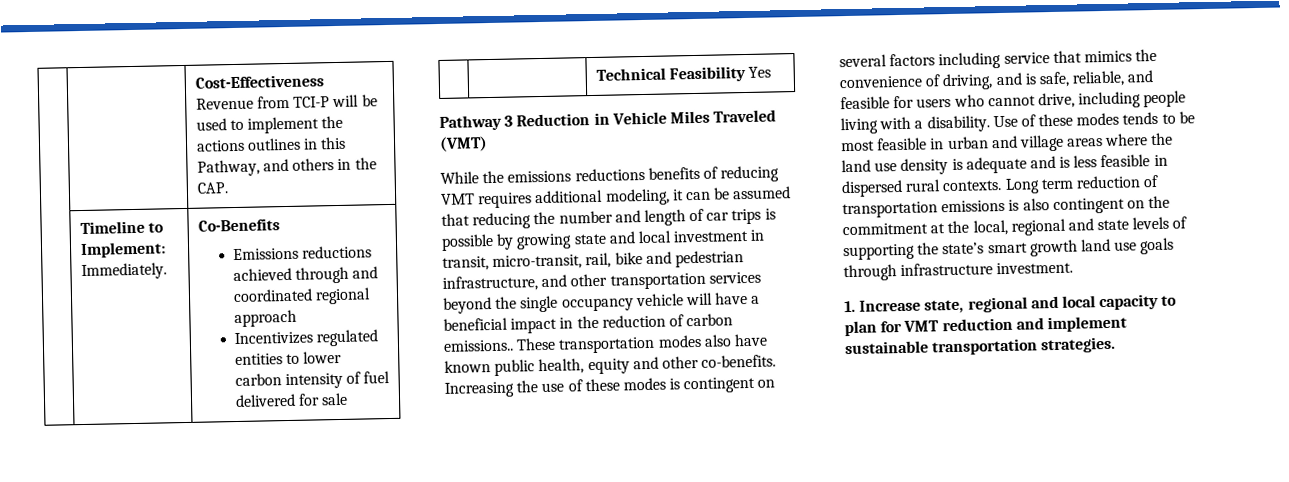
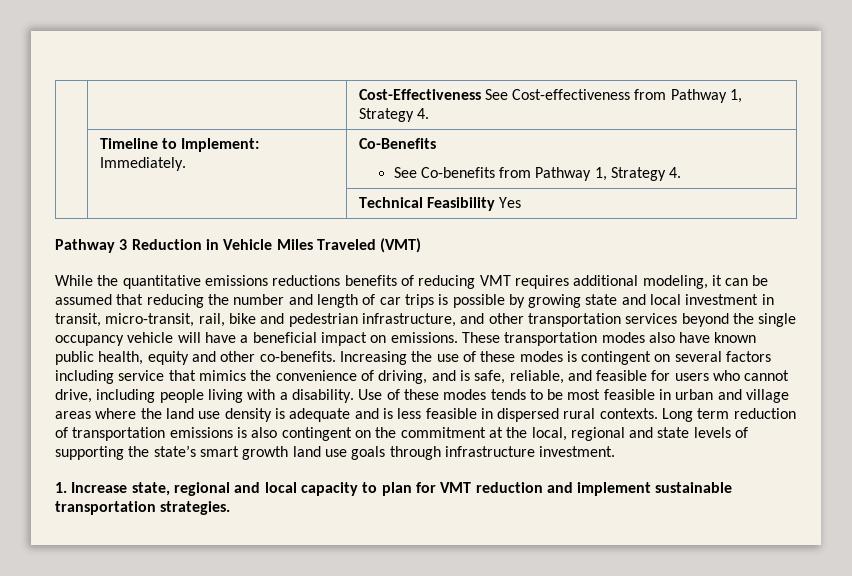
- | | Cost-Effectiveness Revenue from TCI-P will be used to implement the actions outlines in this Pathway, and others in the CAP.
+ | | Cost-Effectiveness See Cost-effectiveness from Pathway 1, Strategy 4.
  | Timeline to Implement: Immediately. | Co-Benefits
- Emissions reductions achieved through and coordinated regional approach
- Incentivizes regulated entities to lower carbon intensity of fuel delivered for sale
+ See Co-benefits from Pathway 1, Strategy 4.
- While the emissions reductions benefits of reducing VMT requires additional modeling, it can be assumed that reducing the number and length of car trips is possible by growing state and local investment in transit, micro-transit, rail, bike and pedestrian infrastructure, and other transportation services beyond the single occupancy vehicle will have a beneficial impact in the reduction of carbon emissions..
+ While the quantitative emissions reductions benefits of reducing VMT requires additional modeling, it can be assumed that reducing the number and length of car trips is possible by growing state and local investment in transit, micro-transit, rail, bike and pedestrian infrastructure, and other transportation services beyond the single occupancy vehicle will have a beneficial impact on emissions.

